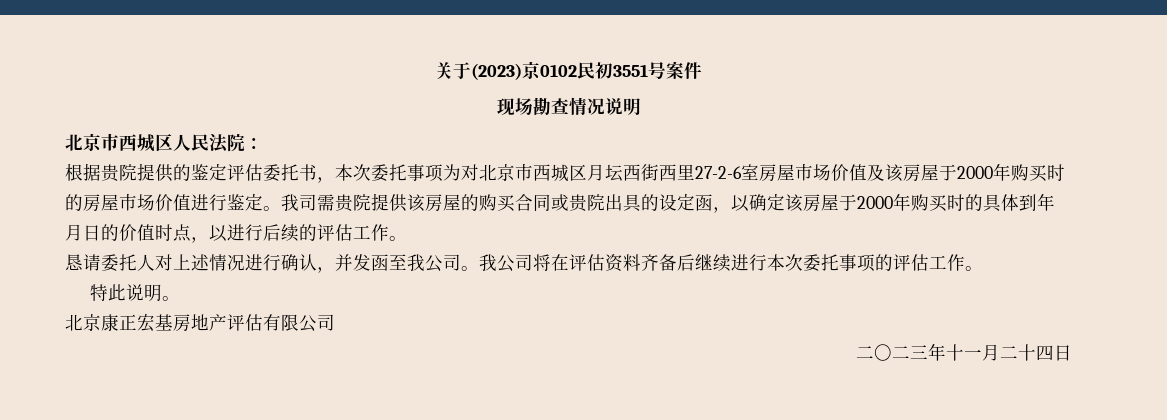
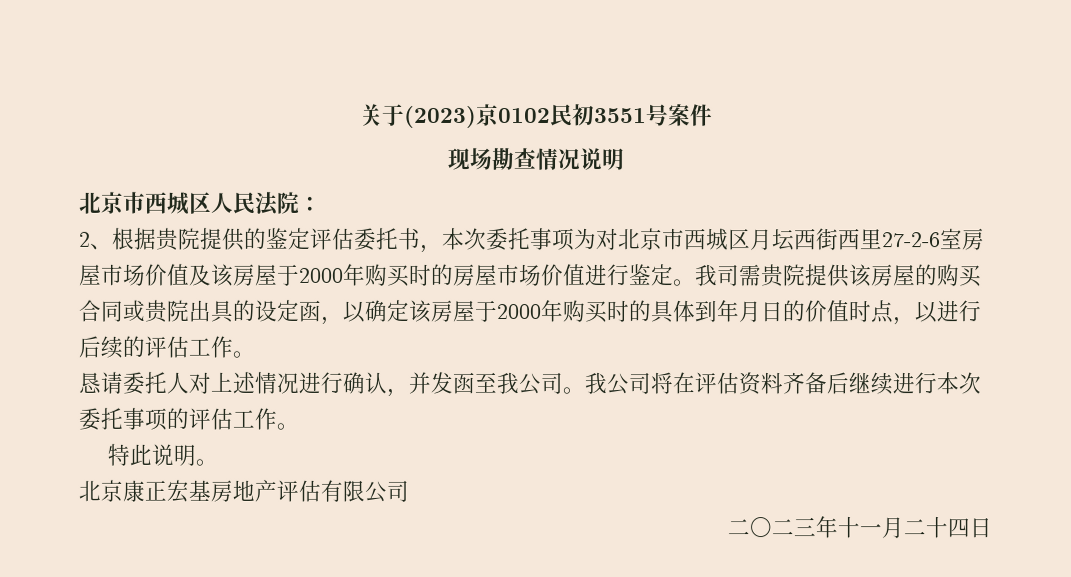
- 根据贵院提供的鉴定评估委托书，本次委托事项为对北京市西城区月坛西街西里27-2-6室房屋市场价值及该房屋于2000年购买时的房屋市场价值进行鉴定。
+ 2、根据贵院提供的鉴定评估委托书，本次委托事项为对北京市西城区月坛西街西里27-2-6室房屋市场价值及该房屋于2000年购买时的房屋市场价值进行鉴定。

